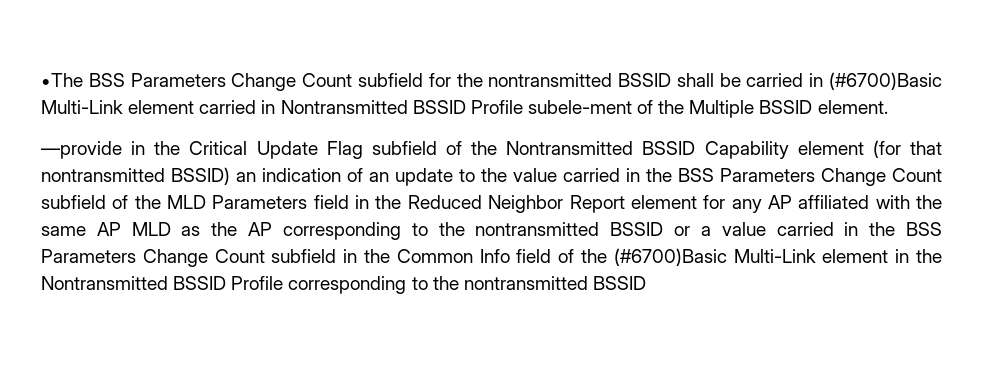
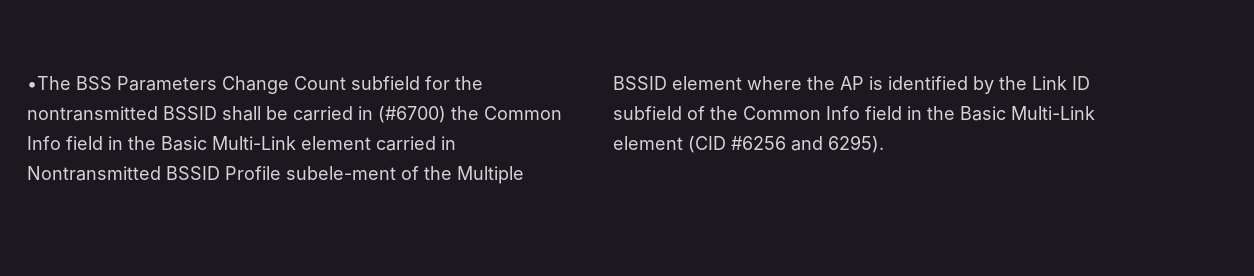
- •The BSS Parameters Change Count subfield for the nontransmitted BSSID shall be carried in (#6700)Basic Multi-Link element carried in Nontransmitted BSSID Profile subele-ment of the Multiple BSSID element.
- —provide in the Critical Update Flag subfield of the Nontransmitted BSSID Capability element (for that nontransmitted BSSID) an indication of an update to the value carried in the BSS Parameters Change Count subfield of the MLD Parameters field in the Reduced Neighbor Report element for any AP affiliated with the same AP MLD as the AP corresponding to the nontransmitted BSSID or a value carried in the BSS Parameters Change Count subfield in the Common Info field of the (#6700)Basic Multi-Link element in the Nontransmitted BSSID Profile corresponding to the nontransmitted BSSID
+ •The BSS Parameters Change Count subfield for the nontransmitted BSSID shall be carried in (#6700) the Common Info field in the Basic Multi-Link element carried in Nontransmitted BSSID Profile subele-ment of the Multiple BSSID element where the AP is identified by the Link ID subfield of the Common Info field in the Basic Multi-Link element (CID #6256 and 6295).

